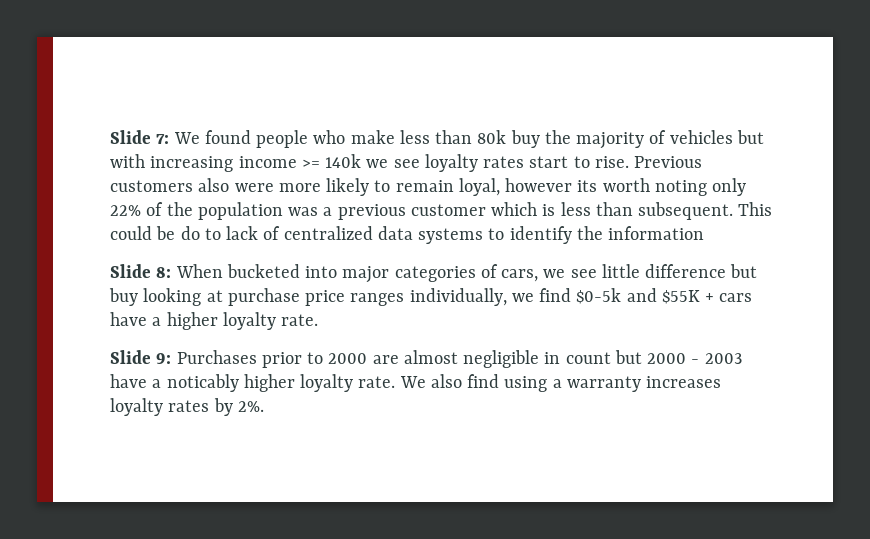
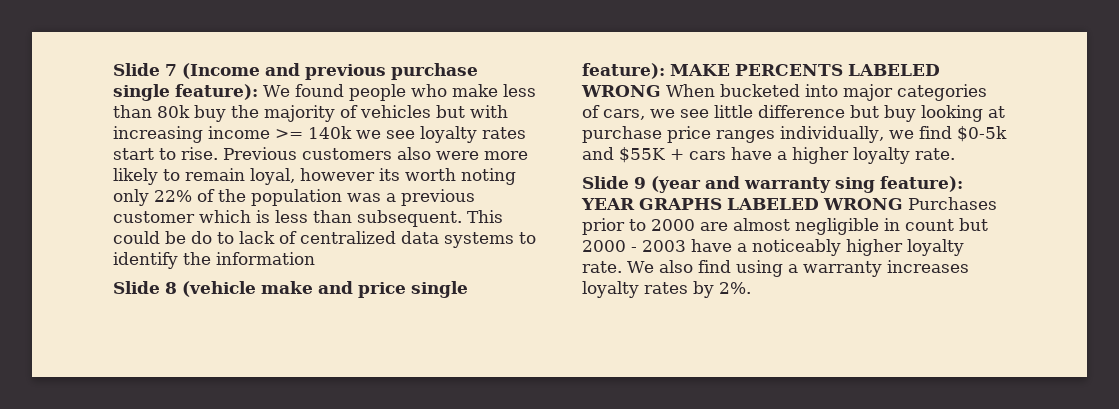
- Slide 7: We found people who make less than 80k buy the majority of vehicles but with increasing income >= 140k we see loyalty rates start to rise.
+ Slide 7 (Income and previous purchase single feature): We found people who make less than 80k buy the majority of vehicles but with increasing income >= 140k we see loyalty rates start to rise.
- Slide 8: When bucketed into major categories of cars, we see little difference but buy looking at purchase price ranges individually, we find $0-5k and $55K + cars have a higher loyalty rate.
+ Slide 8 (vehicle make and price single feature): MAKE PERCENTS LABELED WRONG When bucketed into major categories of cars, we see little difference but buy looking at purchase price ranges individually, we find $0-5k and $55K + cars have a higher loyalty rate.
- Slide 9: Purchases prior to 2000 are almost negligible in count but 2000 - 2003 have a noticably higher loyalty rate.
+ Slide 9 (year and warranty sing feature): YEAR GRAPHS LABELED WRONG Purchases prior to 2000 are almost negligible in count but 2000 - 2003 have a noticeably higher loyalty rate.

